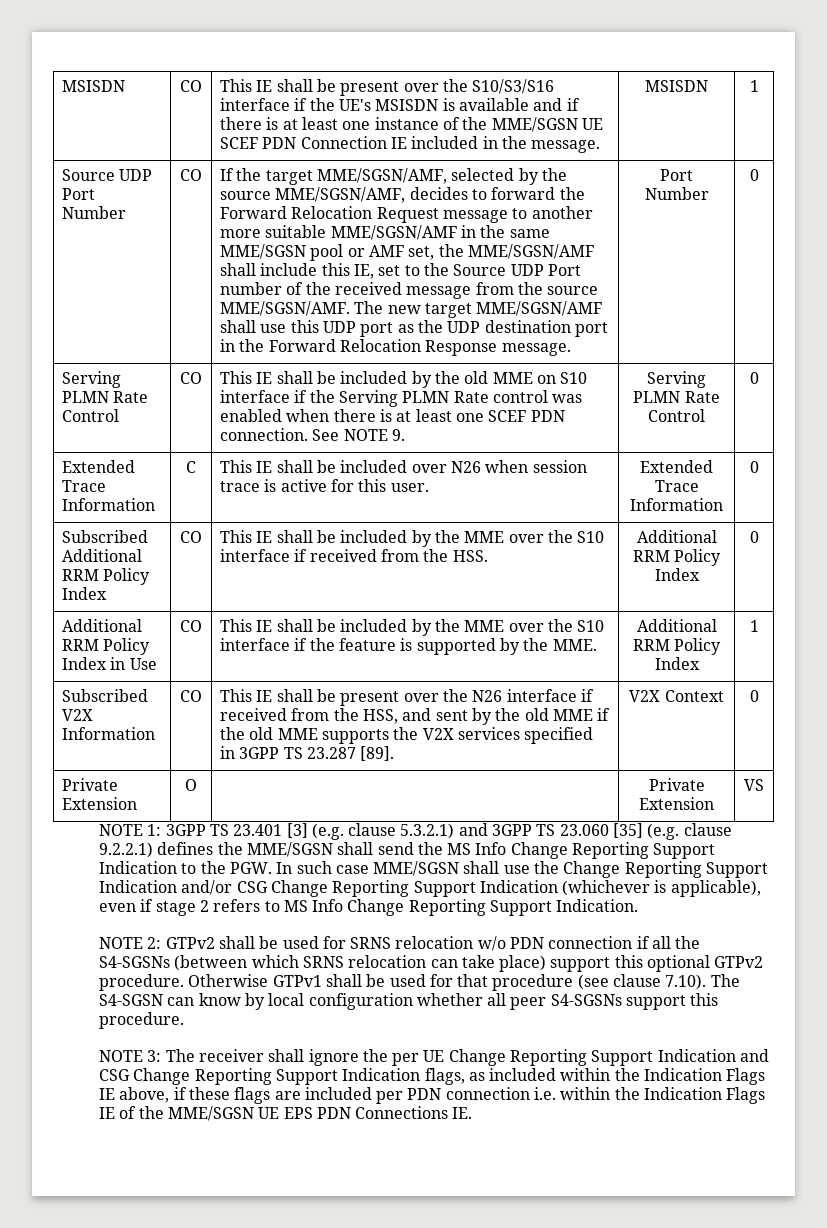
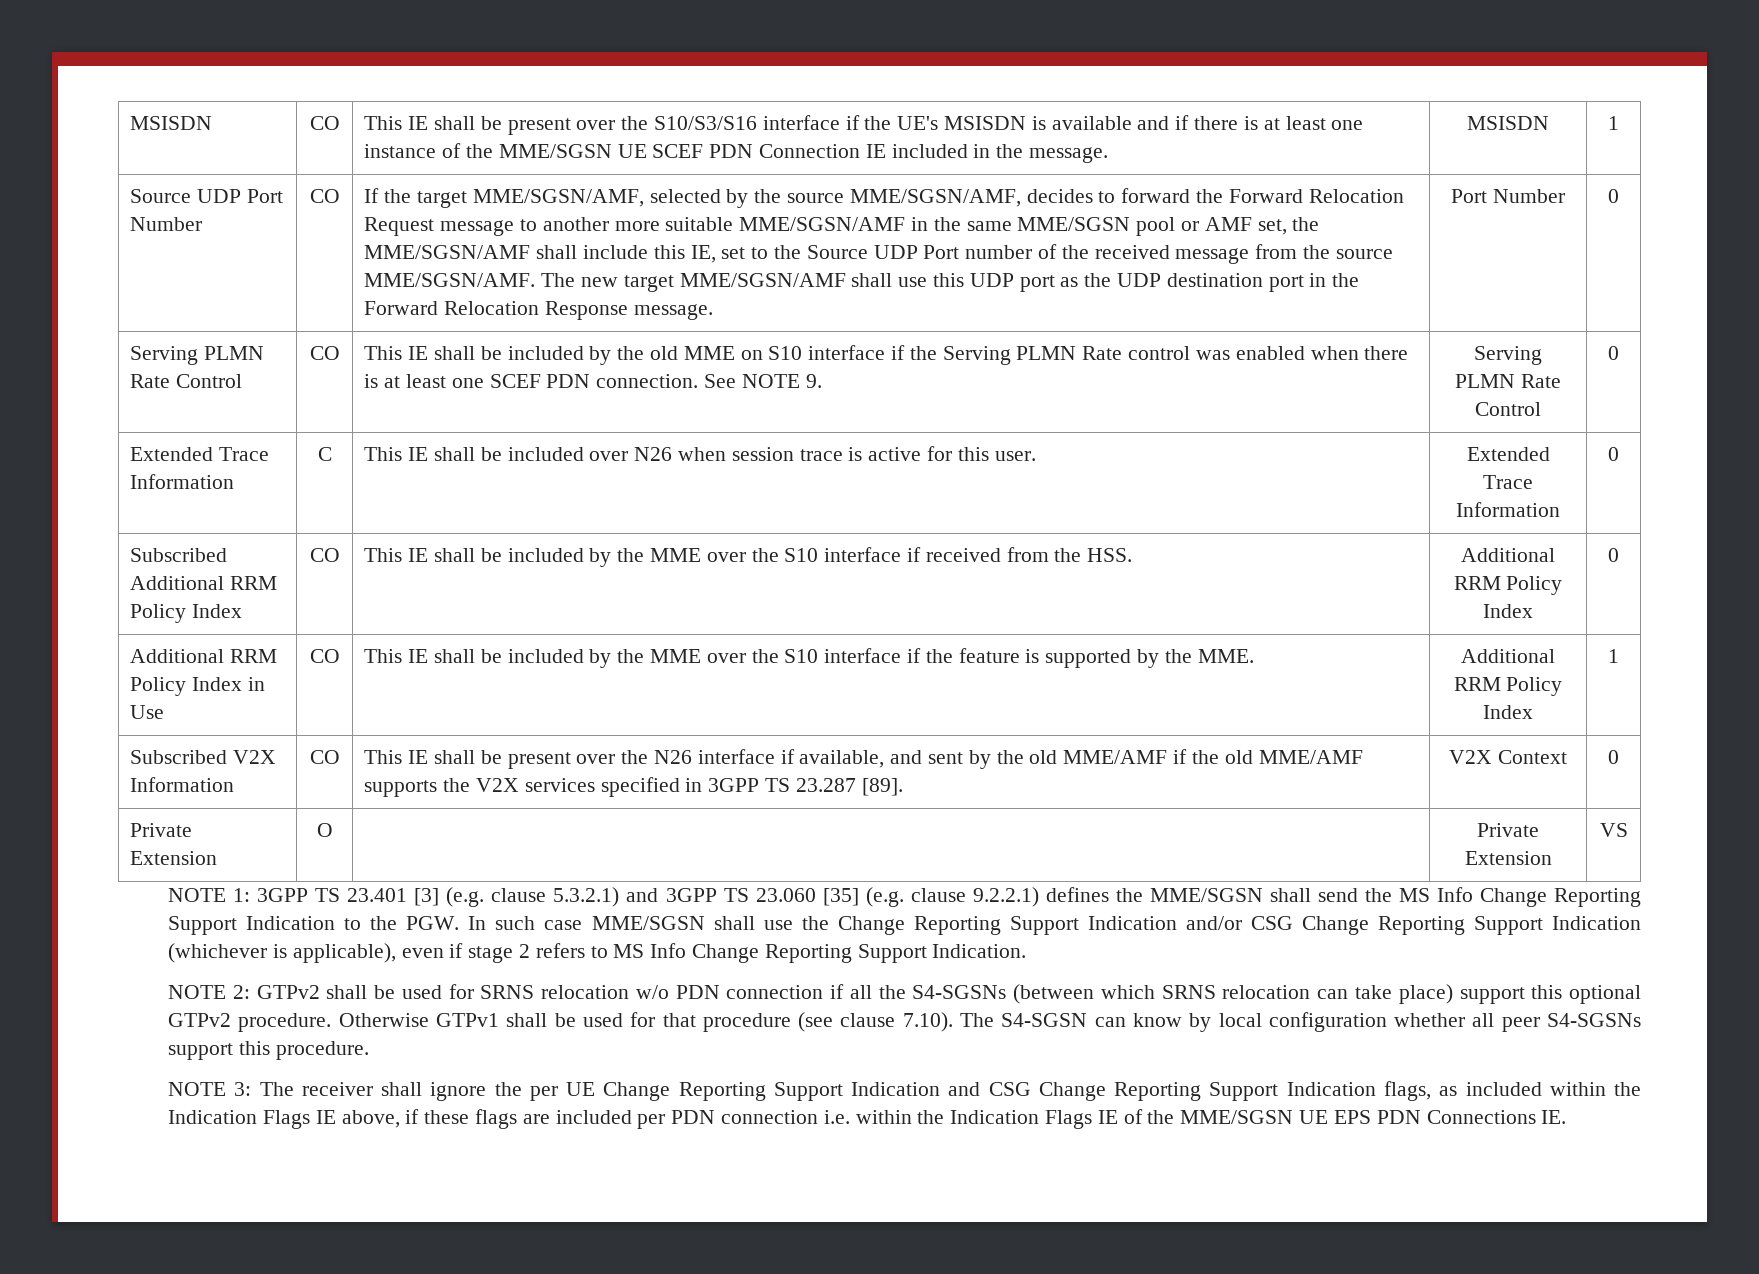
- This IE shall be present over the N26 interface if received from the HSS, and sent by the old MME if the old MME supports the V2X services specified in 3GPP TS 23.287 [89].
+ This IE shall be present over the N26 interface if available, and sent by the old MME/AMF if the old MME/AMF supports the V2X services specified in 3GPP TS 23.287 [89].

